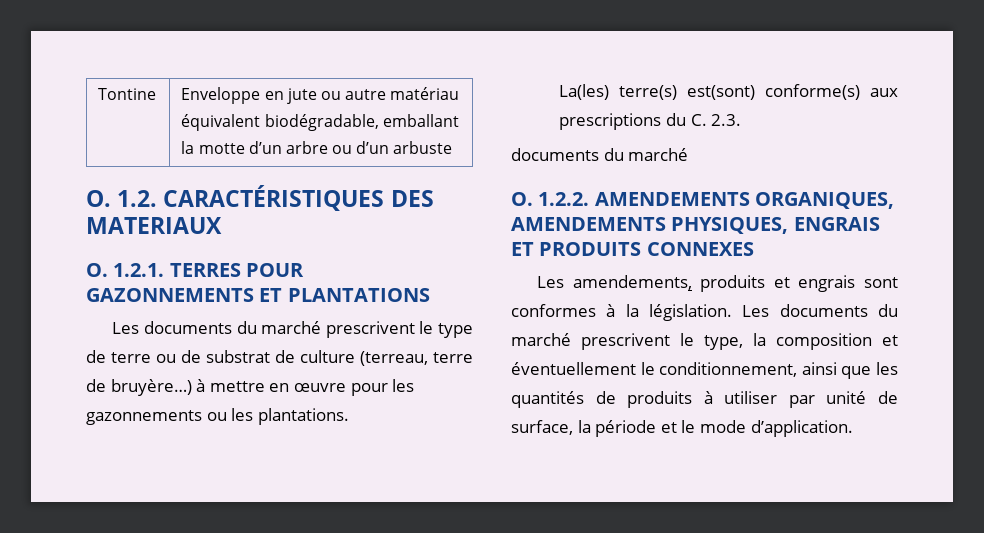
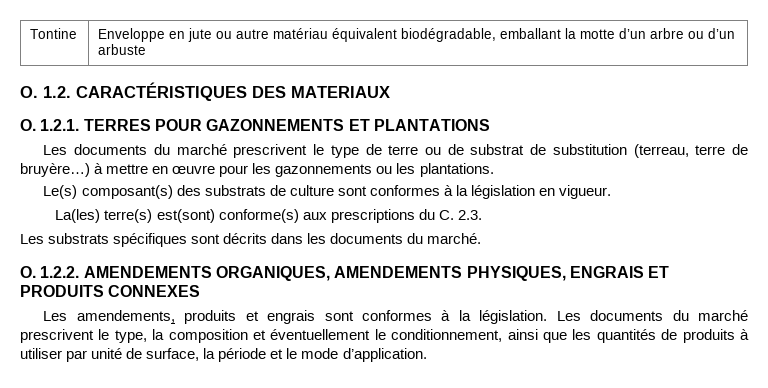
- Les documents du marché prescrivent le type de terre ou de substrat de culture (terreau, terre de bruyère…) à mettre en œuvre pour les gazonnements ou les plantations.
+ Les documents du marché prescrivent le type de terre ou de substrat de substitution (terreau, terre de bruyère…) à mettre en œuvre pour les gazonnements ou les plantations.
+ Le(s) composant(s) des substrats de culture sont conformes à la législation en vigueur.
  La(les) terre(s) est(sont) conforme(s) aux prescriptions du C. 2.3.
- documents du marché
+ Les substrats spécifiques sont décrits dans les documents du marché.

